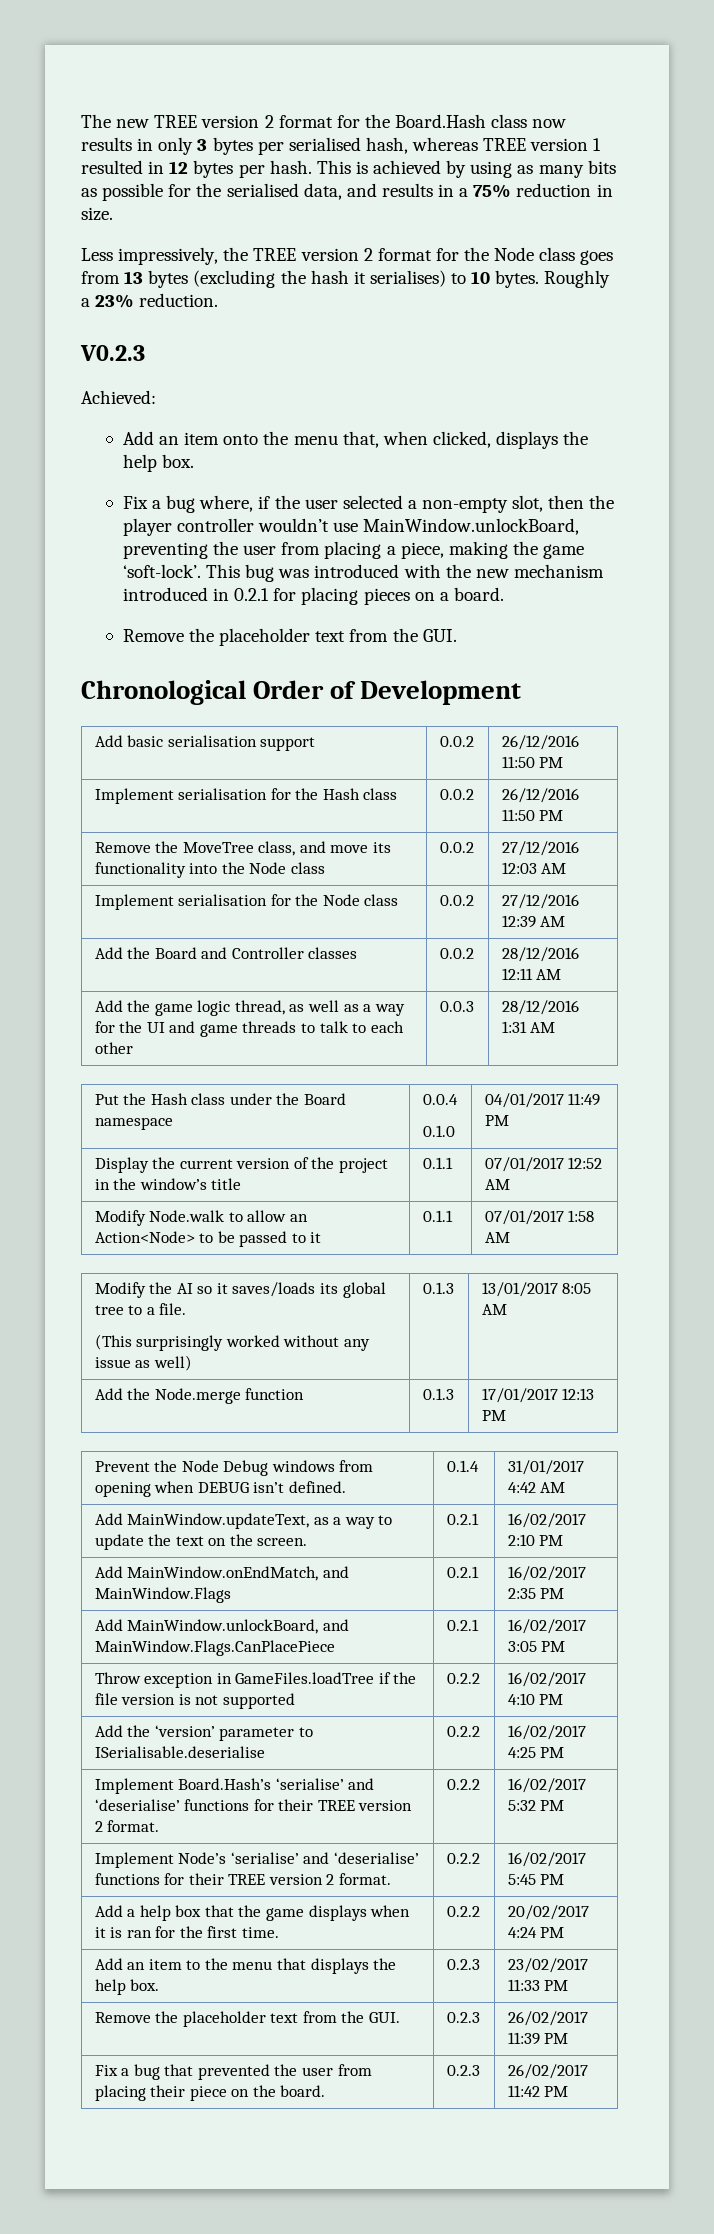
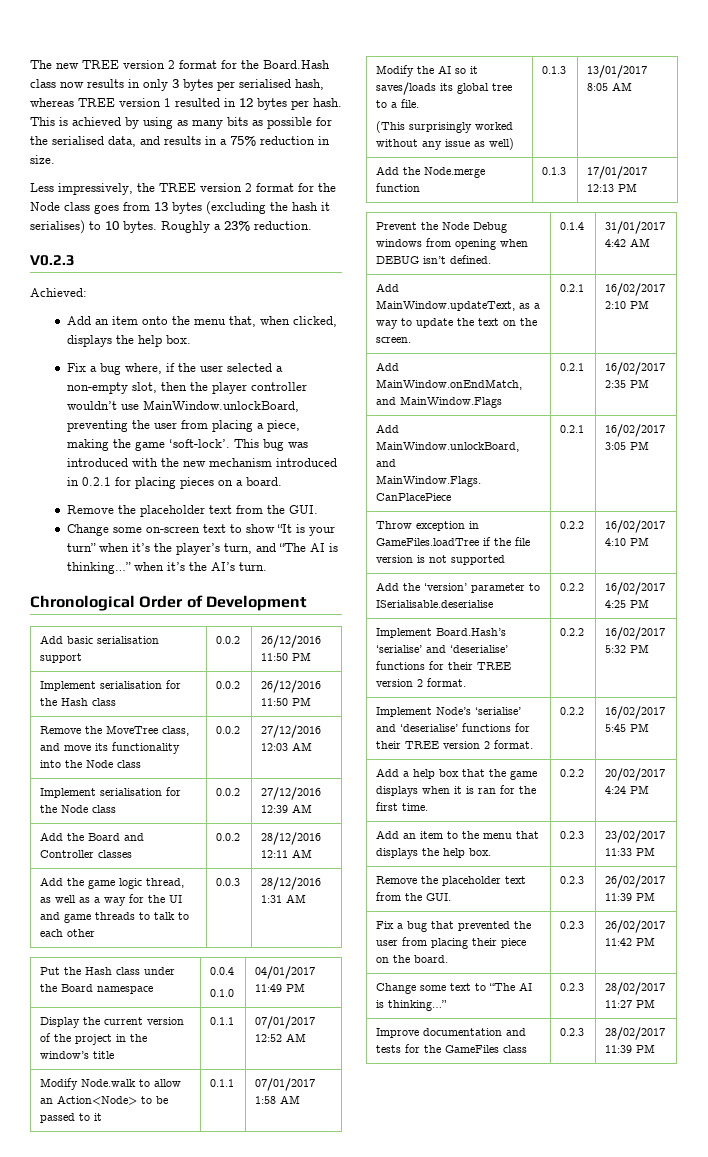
+ Change some on-screen text to show “It is your turn” when it’s the player’s turn, and “The AI is thinking…” when it’s the AI’s turn.
+ Change some text to “The AI is thinking…” | 0.2.3 | 28/02/2017 11:27 PM
+ Improve documentation and tests for the GameFiles class | 0.2.3 | 28/02/2017 11:39 PM

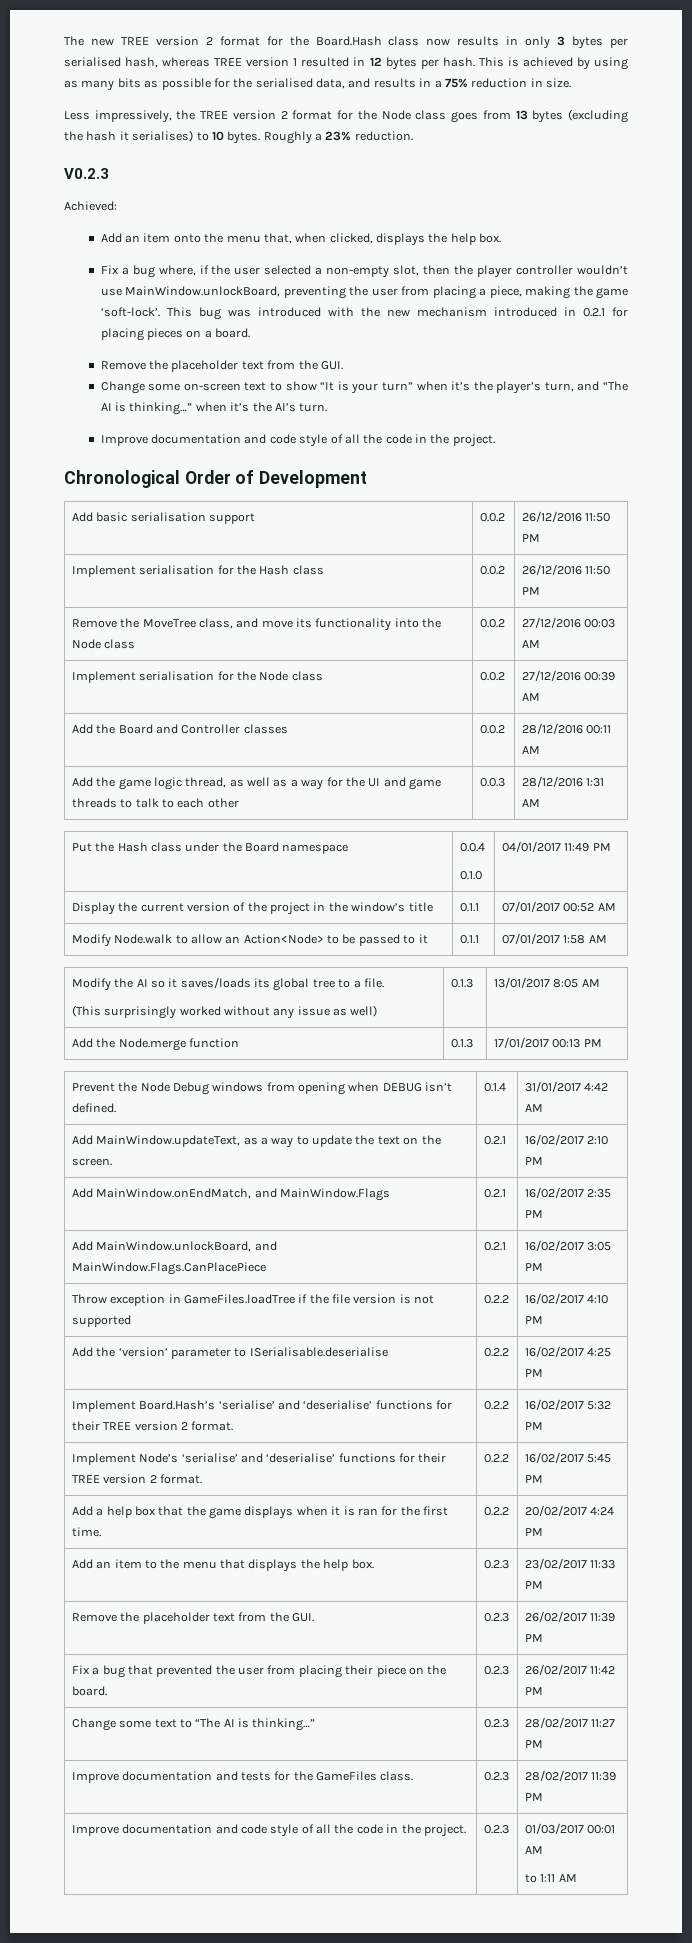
  Change some on-screen text to show “It is your turn” when it’s the player’s turn, and “The AI is thinking…” when it’s the AI’s turn.
+ Improve documentation and code style of all the code in the project.
- Remove the MoveTree class, and move its functionality into the Node class | 0.0.2 | 27/12/2016 12:03 AM
+ Remove the MoveTree class, and move its functionality into the Node class | 0.0.2 | 27/12/2016 00:03 AM
- Implement serialisation for the Node class | 0.0.2 | 27/12/2016 12:39 AM
+ Implement serialisation for the Node class | 0.0.2 | 27/12/2016 00:39 AM
- Add the Board and Controller classes | 0.0.2 | 28/12/2016 12:11 AM
+ Add the Board and Controller classes | 0.0.2 | 28/12/2016 00:11 AM
- Display the current version of the project in the window’s title | 0.1.1 | 07/01/2017 12:52 AM
+ Display the current version of the project in the window’s title | 0.1.1 | 07/01/2017 00:52 AM
- Add the Node.merge function | 0.1.3 | 17/01/2017 12:13 PM
+ Add the Node.merge function | 0.1.3 | 17/01/2017 00:13 PM
- Improve documentation and tests for the GameFiles class | 0.2.3 | 28/02/2017 11:39 PM
+ Improve documentation and tests for the GameFiles class. | 0.2.3 | 28/02/2017 11:39 PM
+ Improve documentation and code style of all the code in the project. | 0.2.3 | 01/03/2017 00:01 AM
+ to 1:11 AM

